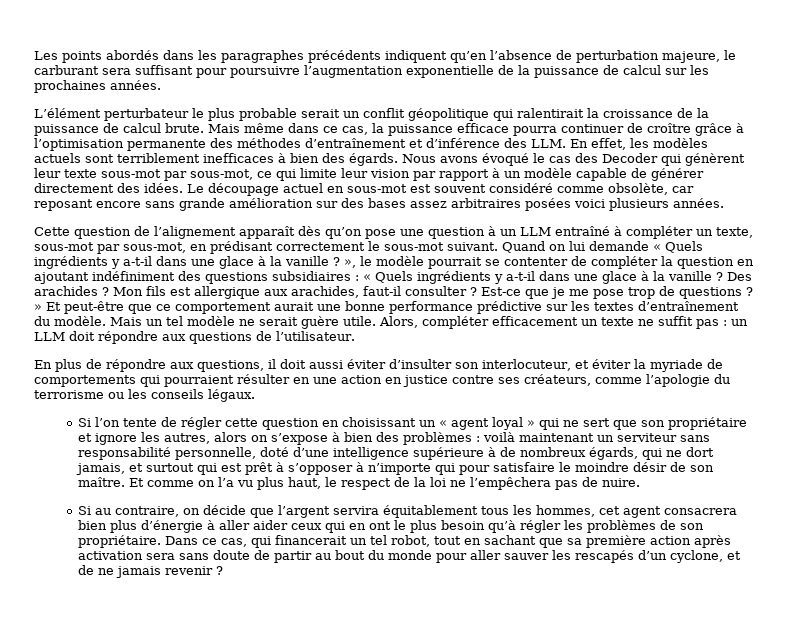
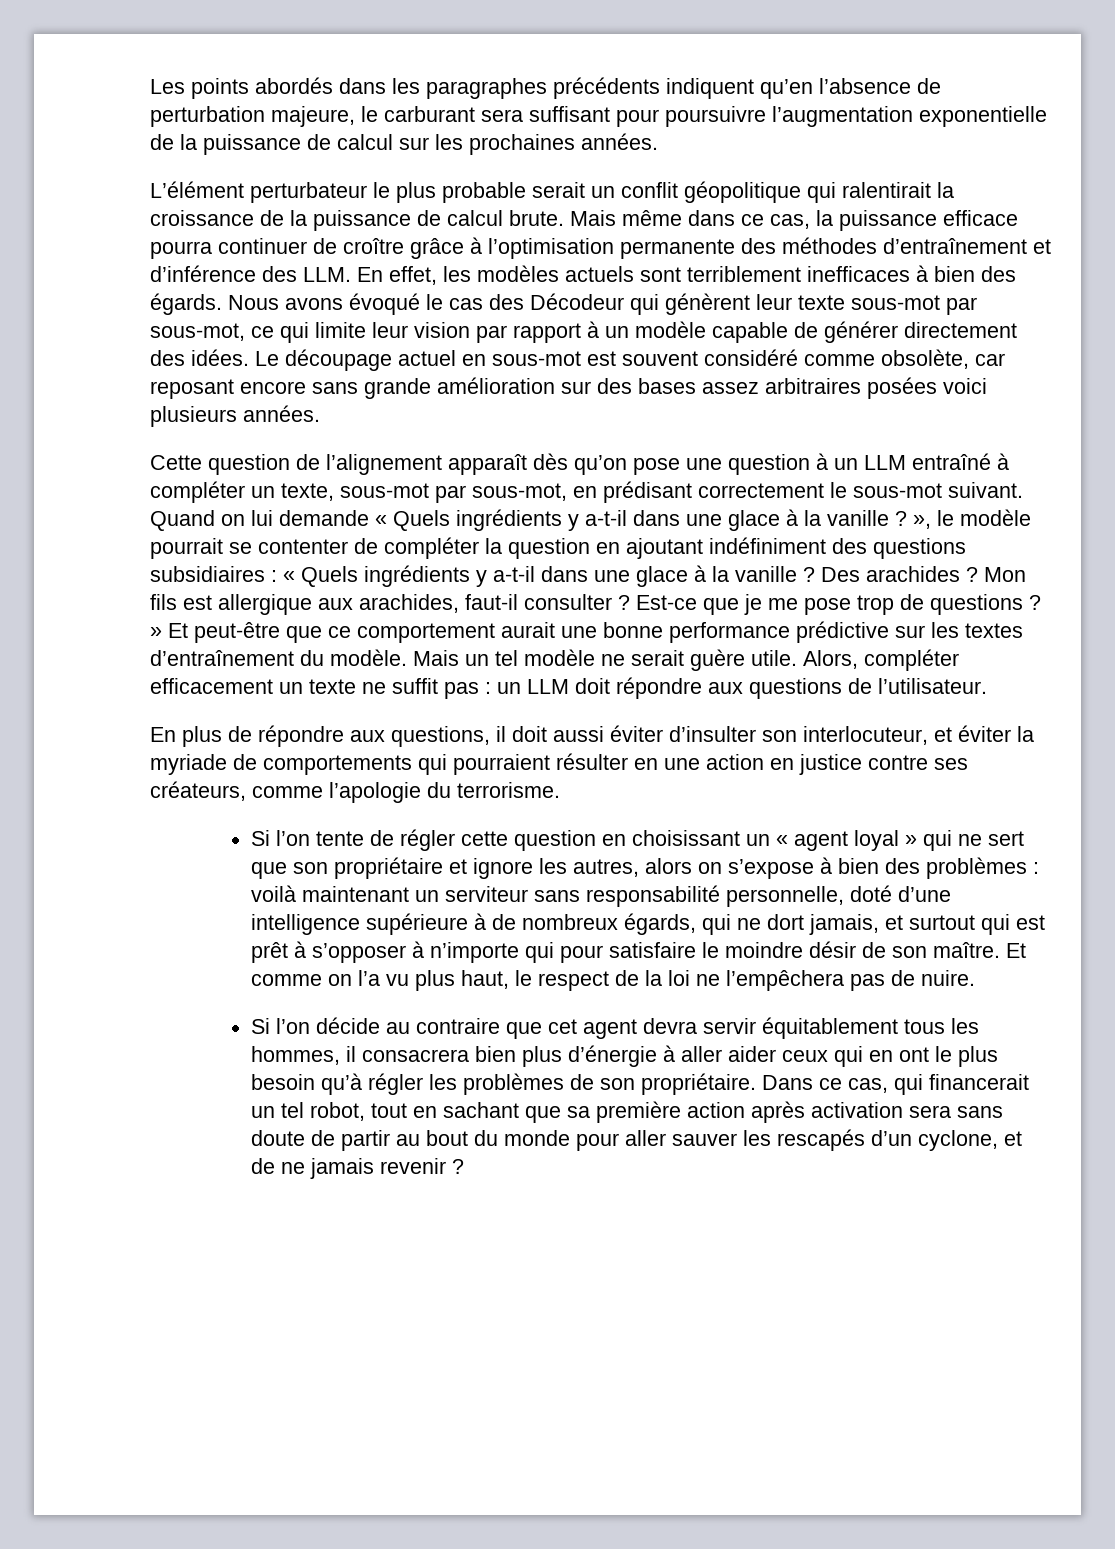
- Nous avons évoqué le cas des Decoder qui génèrent leur texte sous-mot par sous-mot, ce qui limite leur vision par rapport à un modèle capable de générer directement des idées.
+ Nous avons évoqué le cas des Décodeur qui génèrent leur texte sous-mot par sous-mot, ce qui limite leur vision par rapport à un modèle capable de générer directement des idées.
- En plus de répondre aux questions, il doit aussi éviter d’insulter son interlocuteur, et éviter la myriade de comportements qui pourraient résulter en une action en justice contre ses créateurs, comme l’apologie du terrorisme ou les conseils légaux.
+ En plus de répondre aux questions, il doit aussi éviter d’insulter son interlocuteur, et éviter la myriade de comportements qui pourraient résulter en une action en justice contre ses créateurs, comme l’apologie du terrorisme.
- Si au contraire, on décide que l’argent servira équitablement tous les hommes, cet agent consacrera bien plus d’énergie à aller aider ceux qui en ont le plus besoin qu’à régler les problèmes de son propriétaire.
+ Si l’on décide au contraire que cet agent devra servir équitablement tous les hommes, il consacrera bien plus d’énergie à aller aider ceux qui en ont le plus besoin qu’à régler les problèmes de son propriétaire.

